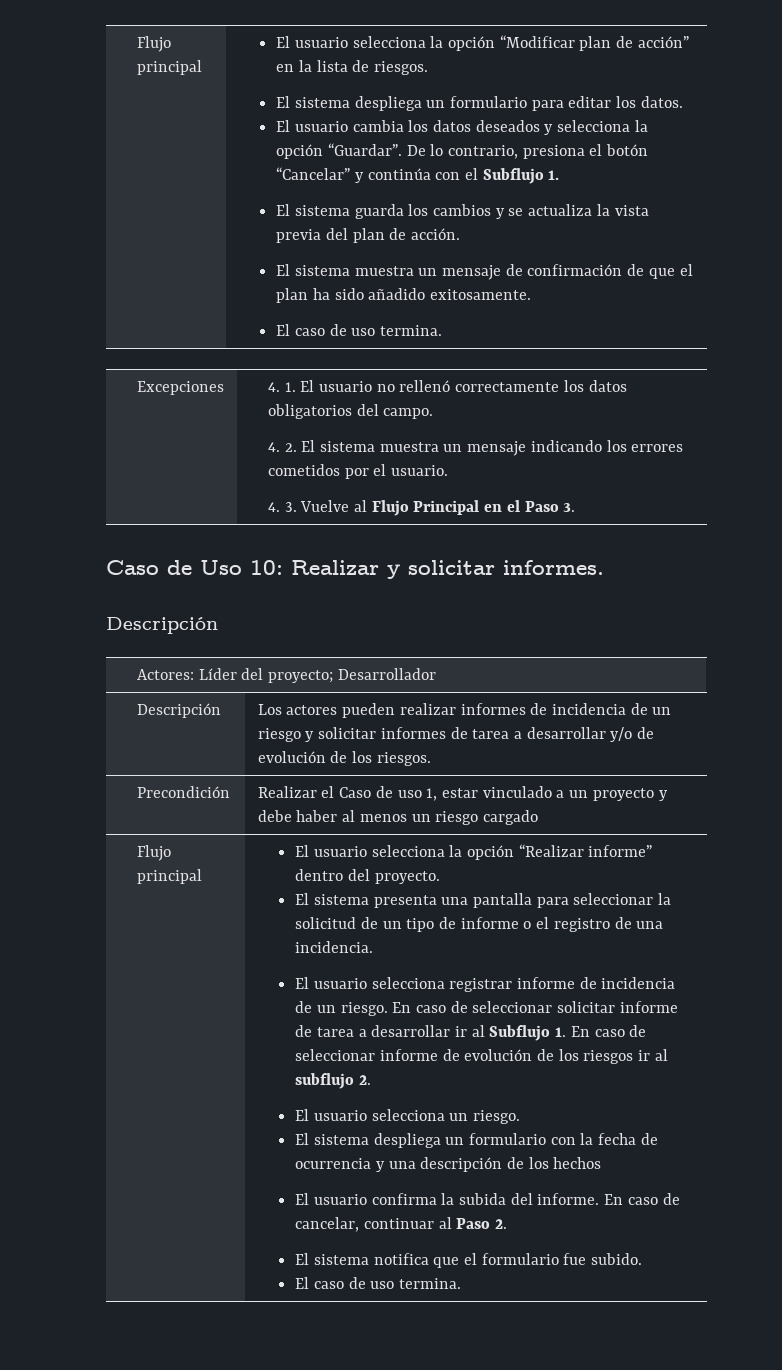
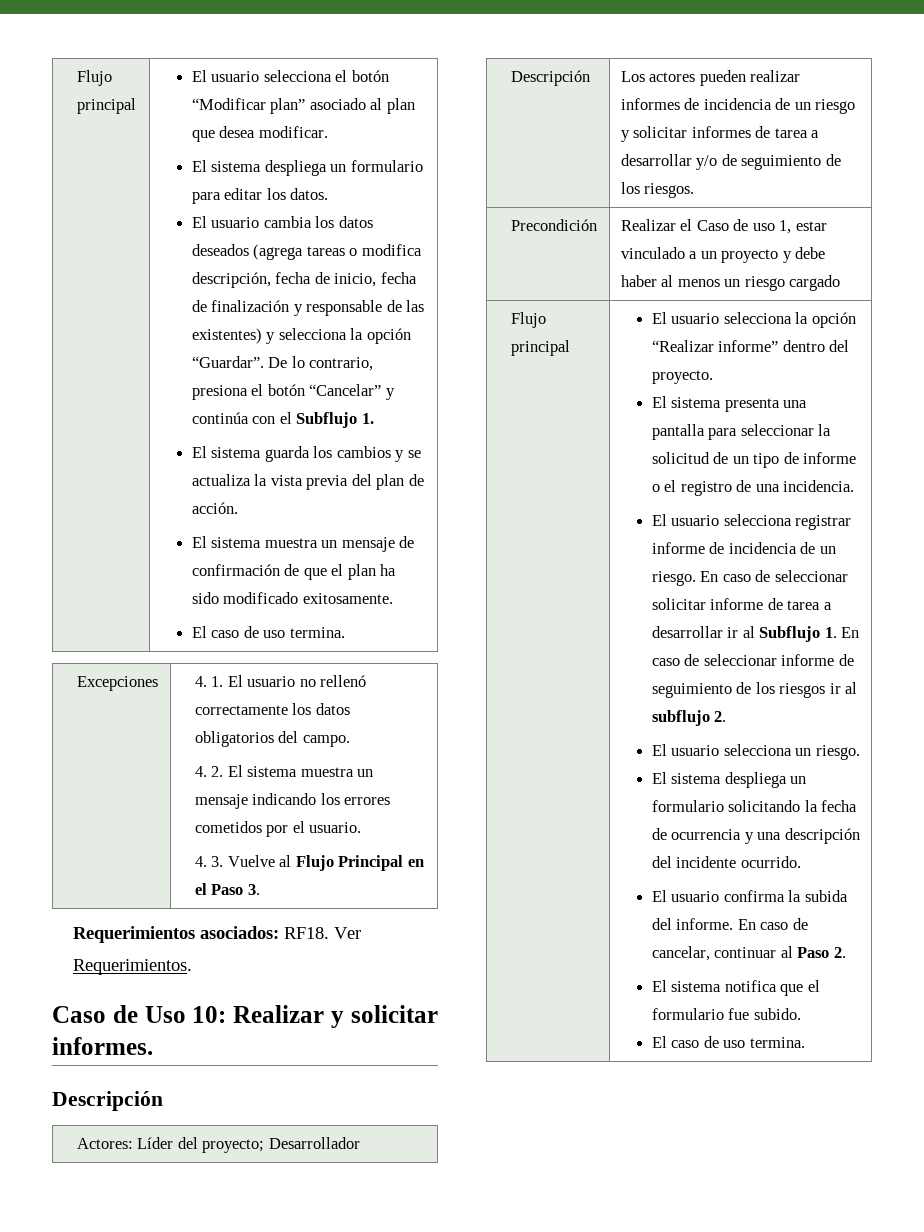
- Flujo principal | El usuario selecciona la opción “Modificar plan de acción” en la lista de riesgos.
+ Flujo principal | El usuario selecciona el botón “Modificar plan” asociado al plan que desea modificar.
- El usuario cambia los datos deseados y selecciona la opción “Guardar”.
+ El usuario cambia los datos deseados (agrega tareas o modifica descripción, fecha de inicio, fecha de finalización y responsable de las existentes) y selecciona la opción “Guardar”.
- El sistema muestra un mensaje de confirmación de que el plan ha sido añadido exitosamente.
+ El sistema muestra un mensaje de confirmación de que el plan ha sido modificado exitosamente.
+ Requerimientos asociados: RF18. Ver Requerimientos.
- Descripción | Los actores pueden realizar informes de incidencia de un riesgo y solicitar informes de tarea a desarrollar y/o de evolución de los riesgos.
+ Descripción | Los actores pueden realizar informes de incidencia de un riesgo y solicitar informes de tarea a desarrollar y/o de seguimiento de los riesgos.
- En caso de seleccionar solicitar informe de tarea a desarrollar ir al Subflujo 1. En caso de seleccionar informe de evolución de los riesgos ir al subflujo 2.
+ En caso de seleccionar solicitar informe de tarea a desarrollar ir al Subflujo 1. En caso de seleccionar informe de seguimiento de los riesgos ir al subflujo 2.
- El sistema despliega un formulario con la fecha de ocurrencia y una descripción de los hechos
+ El sistema despliega un formulario solicitando la fecha de ocurrencia y una descripción del incidente ocurrido.

